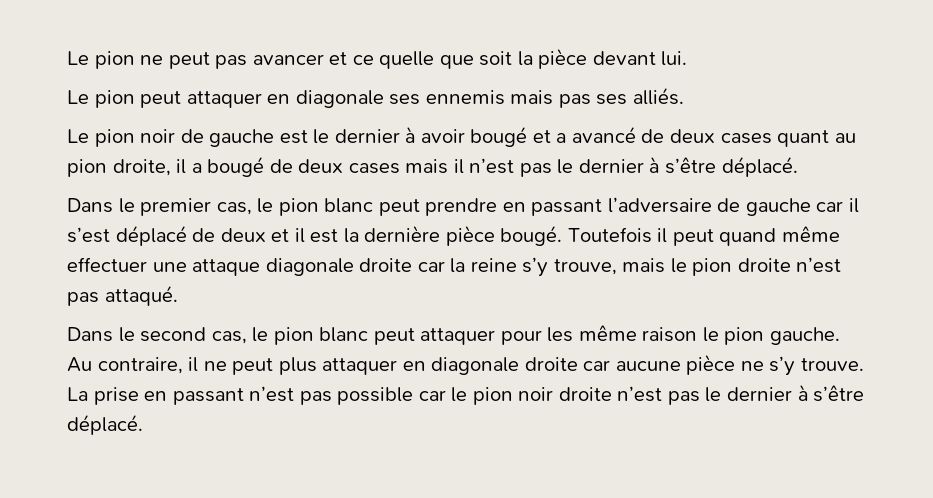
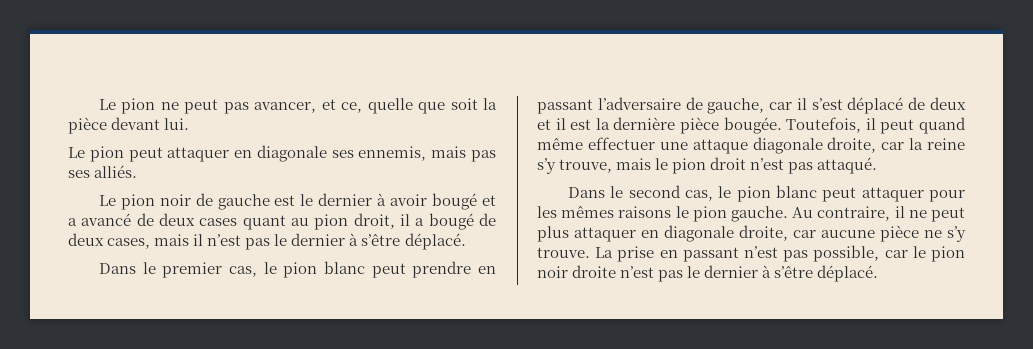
- Le pion ne peut pas avancer et ce quelle que soit la pièce devant lui.
+ Le pion ne peut pas avancer, et ce, quelle que soit la pièce devant lui.
- Le pion peut attaquer en diagonale ses ennemis mais pas ses alliés.
+ Le pion peut attaquer en diagonale ses ennemis, mais pas ses alliés.
- Le pion noir de gauche est le dernier à avoir bougé et a avancé de deux cases quant au pion droite, il a bougé de deux cases mais il n’est pas le dernier à s’être déplacé.
+ Le pion noir de gauche est le dernier à avoir bougé et a avancé de deux cases quant au pion droit, il a bougé de deux cases, mais il n’est pas le dernier à s’être déplacé.
- Dans le premier cas, le pion blanc peut prendre en passant l’adversaire de gauche car il s’est déplacé de deux et il est la dernière pièce bougé. Toutefois il peut quand même effectuer une attaque diagonale droite car la reine s’y trouve, mais le pion droite n’est pas attaqué.
+ Dans le premier cas, le pion blanc peut prendre en passant l’adversaire de gauche, car il s’est déplacé de deux et il est la dernière pièce bougée. Toutefois, il peut quand même effectuer une attaque diagonale droite, car la reine s’y trouve, mais le pion droit n’est pas attaqué.
- Dans le second cas, le pion blanc peut attaquer pour les même raison le pion gauche.
+ Dans le second cas, le pion blanc peut attaquer pour les mêmes raisons le pion gauche.
- Au contraire, il ne peut plus attaquer en diagonale droite car aucune pièce ne s’y trouve.
+ Au contraire, il ne peut plus attaquer en diagonale droite, car aucune pièce ne s’y trouve.
- La prise en passant n’est pas possible car le pion noir droite n’est pas le dernier à s’être déplacé.
+ La prise en passant n’est pas possible, car le pion noir droite n’est pas le dernier à s’être déplacé.

